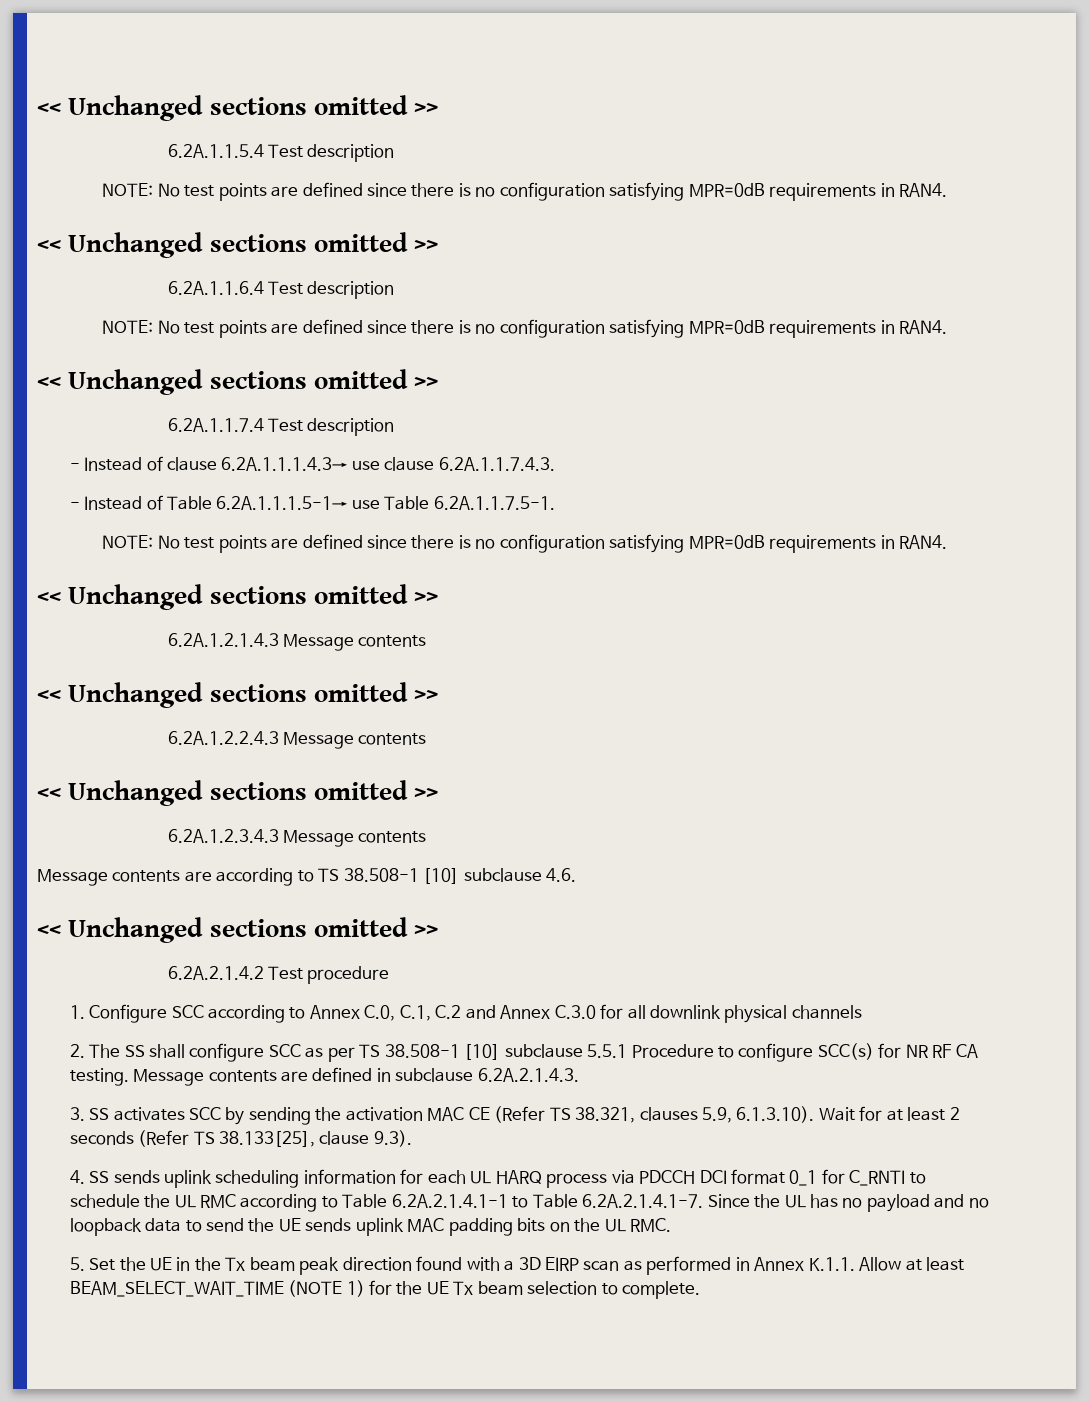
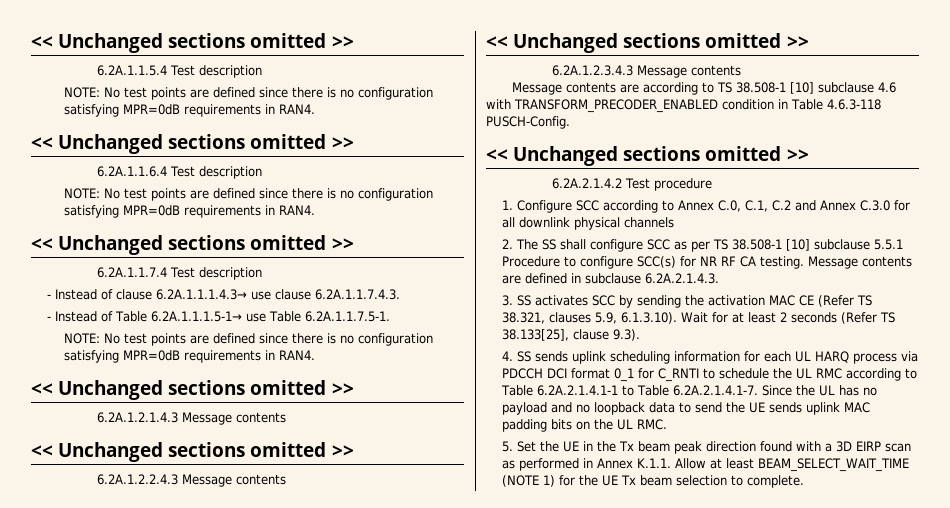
- Message contents are according to TS 38.508-1 [10] subclause 4.6.
+ Message contents are according to TS 38.508-1 [10] subclause 4.6 with TRANSFORM_PRECODER_ENABLED condition in Table 4.6.3-118 PUSCH-Config.

